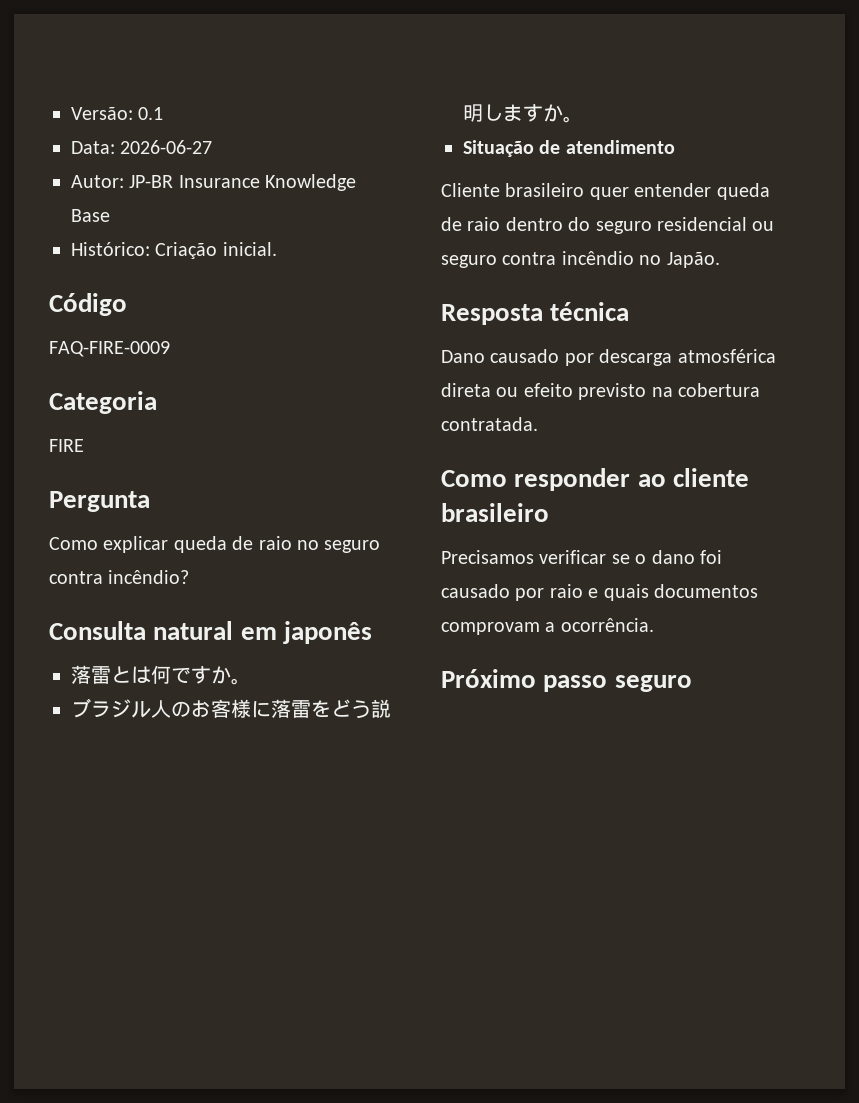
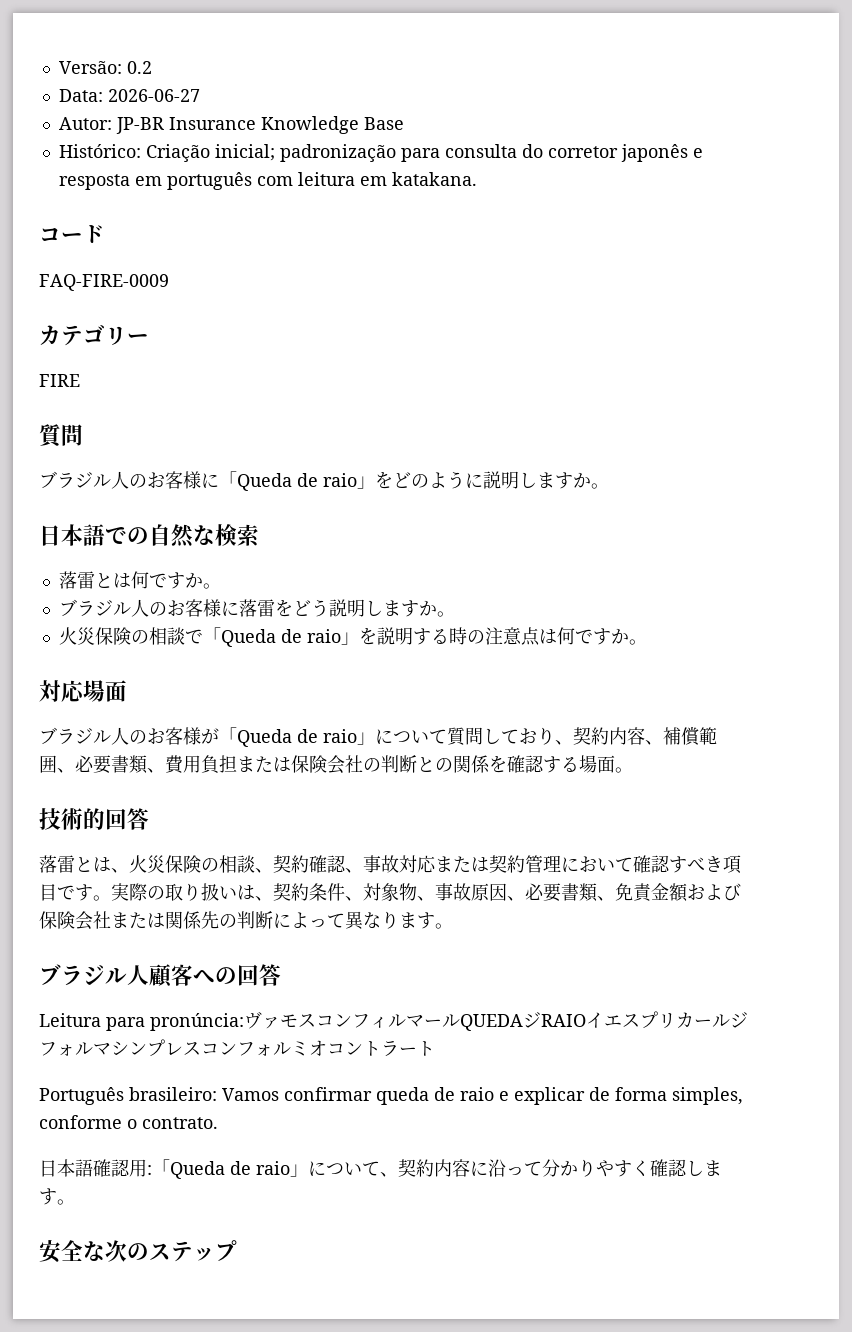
- Versão: 0.1
+ Versão: 0.2
- Histórico: Criação inicial.
- Código
+ Histórico: Criação inicial; padronização para consulta do corretor japonês e resposta em português com leitura em katakana.
+ コード
- Categoria
+ カテゴリー
  FIRE
- Pergunta
- Como explicar queda de raio no seguro contra incêndio?
- Consulta natural em japonês
+ 質問
+ ブラジル人のお客様に「Queda de raio」をどのように説明しますか。
+ 日本語での自然な検索
- Situação de atendimento
- Cliente brasileiro quer entender queda de raio dentro do seguro residencial ou seguro contra incêndio no Japão.
- Resposta técnica
- Dano causado por descarga atmosférica direta ou efeito previsto na cobertura contratada.
- Como responder ao cliente brasileiro
- Precisamos verificar se o dano foi causado por raio e quais documentos comprovam a ocorrência.
- Próximo passo seguro
+ 火災保険の相談で「Queda de raio」を説明する時の注意点は何ですか。
+ 対応場面
+ ブラジル人のお客様が「Queda de raio」について質問しており、契約内容、補償範囲、必要書類、費用負担または保険会社の判断との関係を確認する場面。
+ 技術的回答
+ 落雷とは、火災保険の相談、契約確認、事故対応または契約管理において確認すべき項目です。実際の取り扱いは、契約条件、対象物、事故原因、必要書類、免責金額および保険会社または関係先の判断によって異なります。
+ ブラジル人顧客への回答
+ Leitura para pronúncia:ヴァモスコンフィルマールQUEDAジRAIOイエスプリカールジフォルマシンプレスコンフォルミオコントラート
+ Português brasileiro: Vamos confirmar queda de raio e explicar de forma simples, conforme o contrato.
+ 日本語確認用:「Queda de raio」について、契約内容に沿って分かりやすく確認します。
+ 安全な次のステップ

